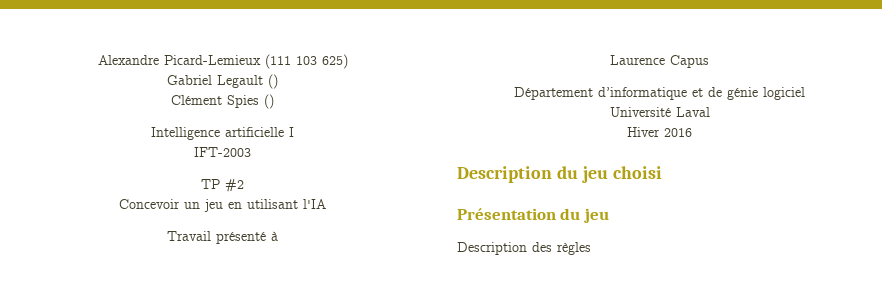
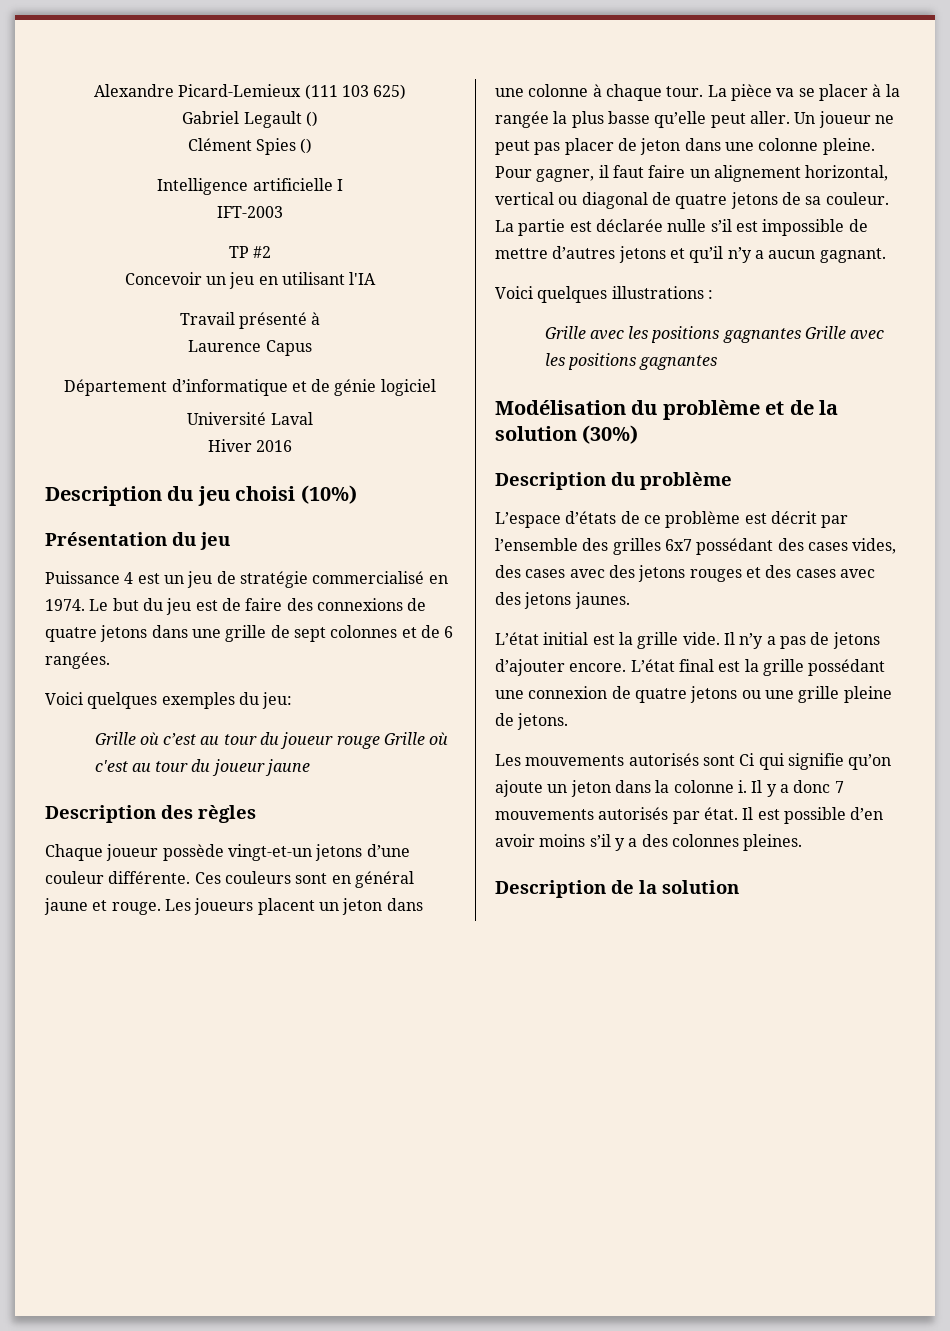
- Description du jeu choisi
+ Description du jeu choisi (10%)
+ Puissance 4 est un jeu de stratégie commercialisé en 1974. Le but du jeu est de faire des connexions de quatre jetons dans une grille de sept colonnes et de 6 rangées.
+ Voici quelques exemples du jeu:
+ Grille où c’est au tour du joueur rouge Grille où c'est au tour du joueur jaune
  Description des règles
+ Chaque joueur possède vingt-et-un jetons d’une couleur différente. Ces couleurs sont en général jaune et rouge. Les joueurs placent un jeton dans une colonne à chaque tour. La pièce va se placer à la rangée la plus basse qu’elle peut aller. Un joueur ne peut pas placer de jeton dans une colonne pleine. Pour gagner, il faut faire un alignement horizontal, vertical ou diagonal de quatre jetons de sa couleur. La partie est déclarée nulle s’il est impossible de mettre d’autres jetons et qu’il n’y a aucun gagnant.
+ Voici quelques illustrations :
+ Grille avec les positions gagnantes Grille avec les positions gagnantes
+ Modélisation du problème et de la solution (30%)
+ Description du problème
+ L’espace d’états de ce problème est décrit par l’ensemble des grilles 6x7 possédant des cases vides, des cases avec des jetons rouges et des cases avec des jetons jaunes.
+ L’état initial est la grille vide. Il n’y a pas de jetons d’ajouter encore. L’état final est la grille possédant une connexion de quatre jetons ou une grille pleine de jetons.
+ Les mouvements autorisés sont Ci qui signifie qu’on ajoute un jeton dans la colonne i. Il y a donc 7 mouvements autorisés par état. Il est possible d’en avoir moins s’il y a des colonnes pleines.
+ Description de la solution

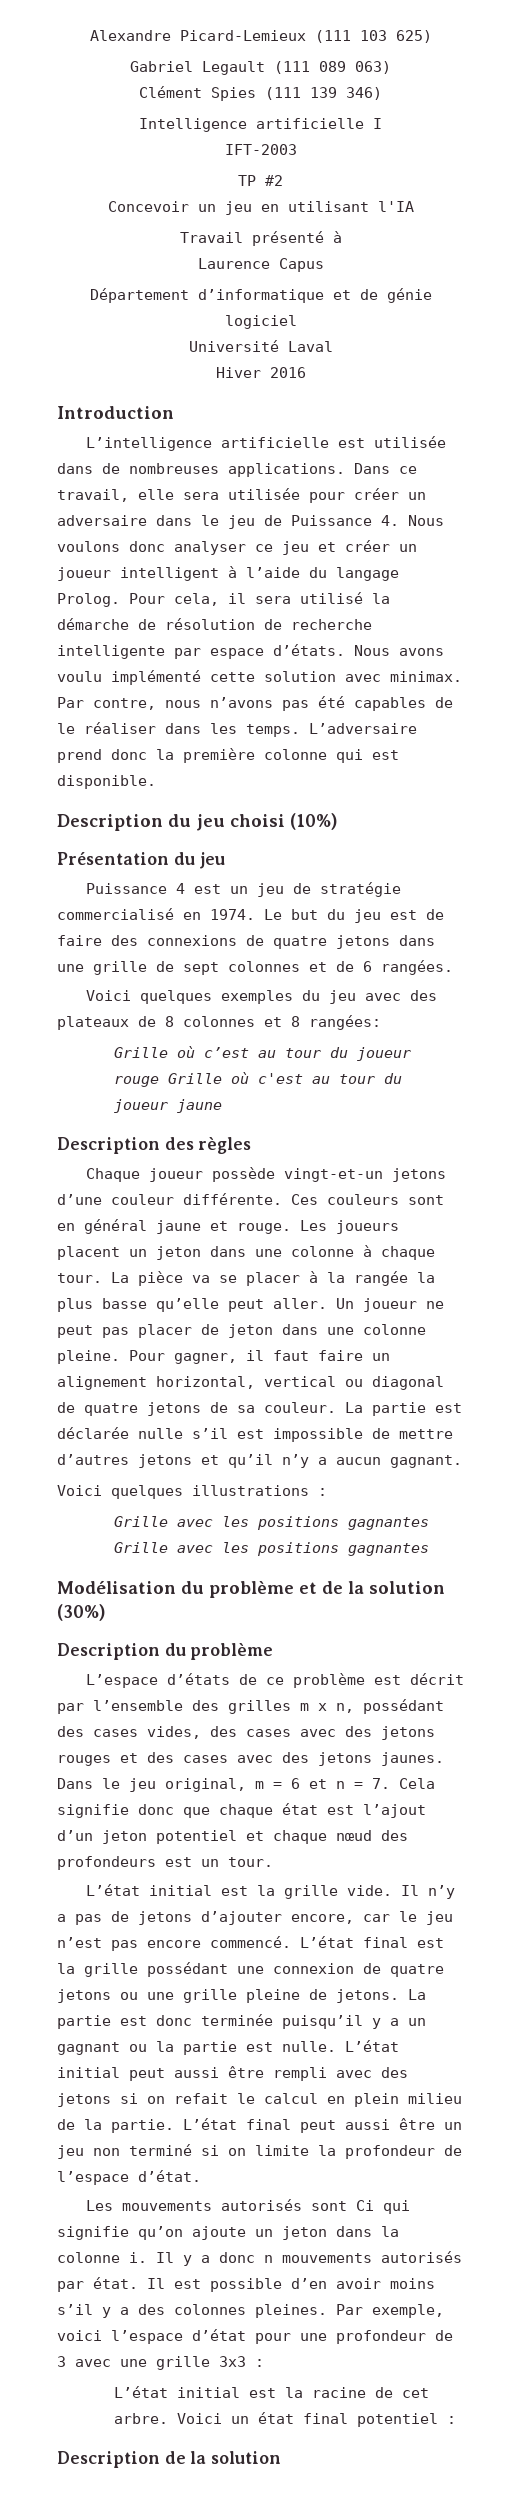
- Gabriel Legault ()
+ Gabriel Legault (111 089 063)
- Clément Spies ()
+ Clément Spies (111 139 346)
+ Introduction
+ L’intelligence artificielle est utilisée dans de nombreuses applications. Dans ce travail, elle sera utilisée pour créer un adversaire dans le jeu de Puissance 4. Nous voulons donc analyser ce jeu et créer un joueur intelligent à l’aide du langage Prolog. Pour cela, il sera utilisé la démarche de résolution de recherche intelligente par espace d’états. Nous avons voulu implémenté cette solution avec minimax. Par contre, nous n’avons pas été capables de le réaliser dans les temps. L’adversaire prend donc la première colonne qui est disponible.
- Voici quelques exemples du jeu:
+ Voici quelques exemples du jeu avec des plateaux de 8 colonnes et 8 rangées:
- L’espace d’états de ce problème est décrit par l’ensemble des grilles 6x7 possédant des cases vides, des cases avec des jetons rouges et des cases avec des jetons jaunes.
+ L’espace d’états de ce problème est décrit par l’ensemble des grilles m x n, possédant des cases vides, des cases avec des jetons rouges et des cases avec des jetons jaunes. Dans le jeu original, m = 6 et n = 7. Cela signifie donc que chaque état est l’ajout d’un jeton potentiel et chaque nœud des profondeurs est un tour.
- Il n’y a pas de jetons d’ajouter encore.
+ Il n’y a pas de jetons d’ajouter encore, car le jeu n’est pas encore commencé.
+ La partie est donc terminée puisqu’il y a un gagnant ou la partie est nulle. L’état initial peut aussi être rempli avec des jetons si on refait le calcul en plein milieu de la partie. L’état final peut aussi être un jeu non terminé si on limite la profondeur de l’espace d’état.
- Il y a donc 7 mouvements autorisés par état.
+ Il y a donc n mouvements autorisés par état.
+ Par exemple, voici l’espace d’état pour une profondeur de 3 avec une grille 3x3 :
+ L’état initial est la racine de cet arbre. Voici un état final potentiel :

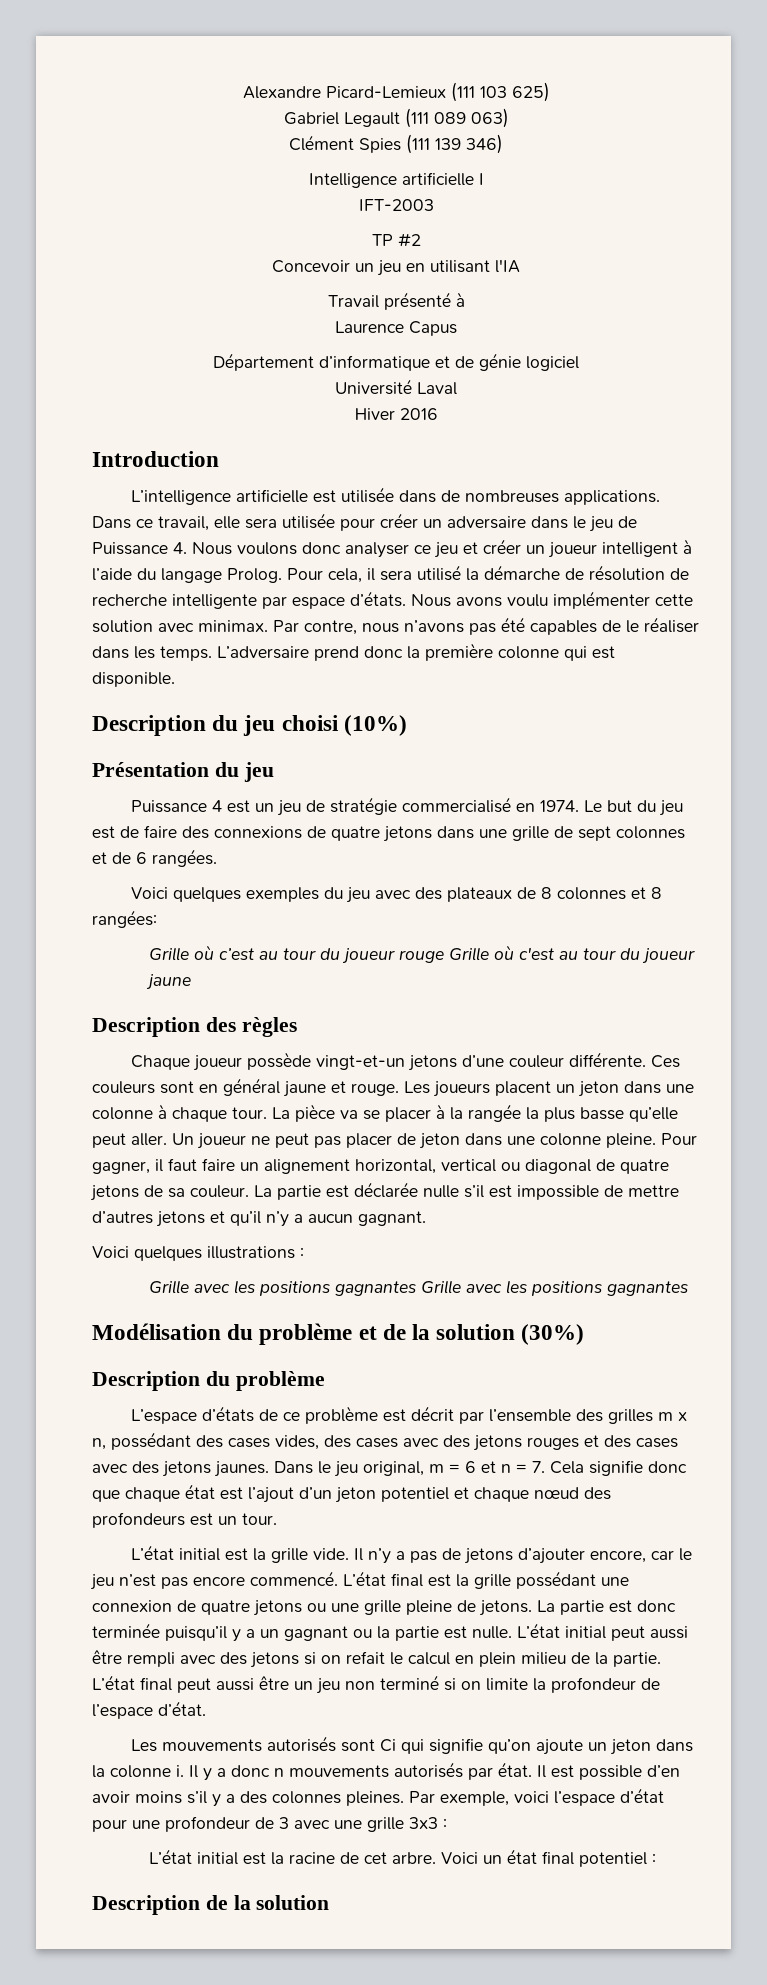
- Nous avons voulu implémenté cette solution avec minimax.
+ Nous avons voulu implémenter cette solution avec minimax.

